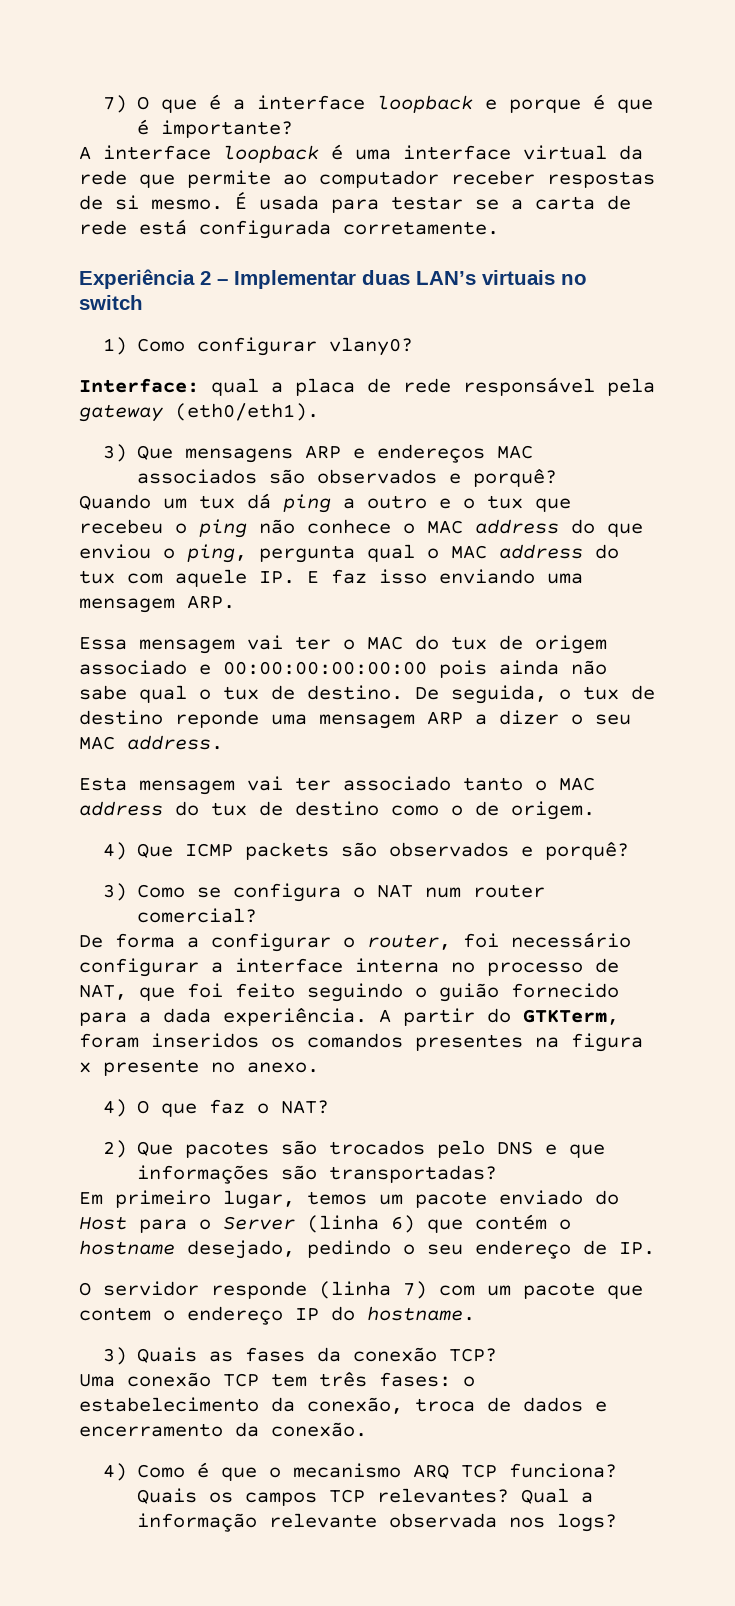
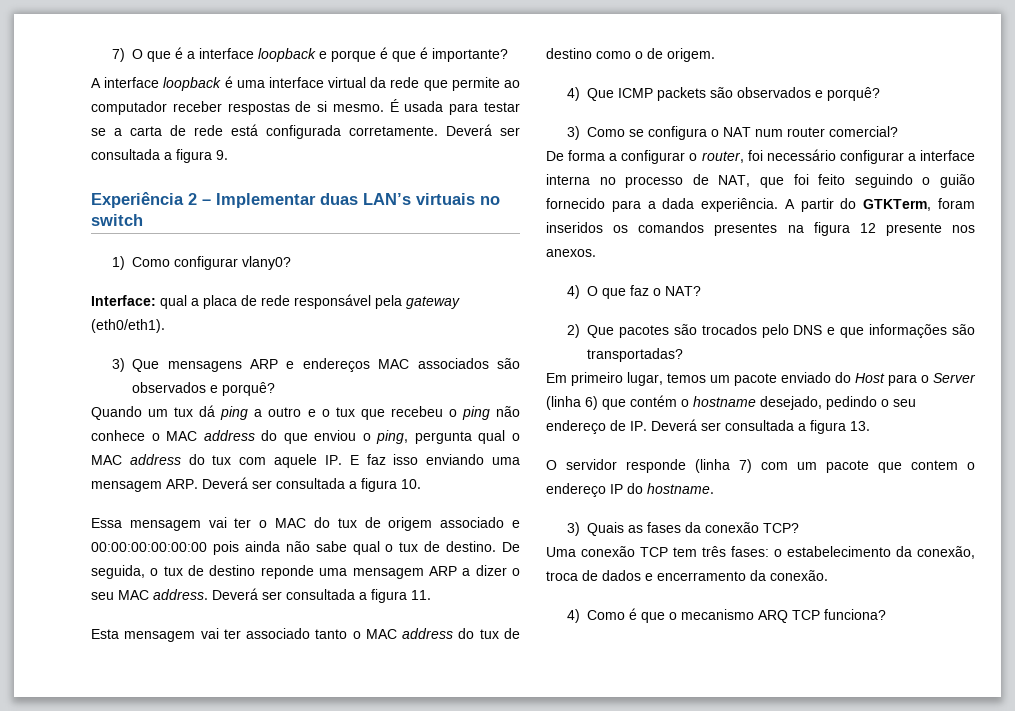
+ Deverá ser consultada a figura 9.
- Quando um tux dá ping a outro e o tux que recebeu o ping não conhece o MAC address do que enviou o ping, pergunta qual o MAC address do tux com aquele IP. E faz isso enviando uma mensagem ARP.
+ Quando um tux dá ping a outro e o tux que recebeu o ping não conhece o MAC address do que enviou o ping, pergunta qual o MAC address do tux com aquele IP. E faz isso enviando uma mensagem ARP. Deverá ser consultada a figura 10.
+ Deverá ser consultada a figura 11.
- A partir do GTKTerm, foram inseridos os comandos presentes na figura x presente no anexo.
+ A partir do GTKTerm, foram inseridos os comandos presentes na figura 12 presente nos anexos.
- Em primeiro lugar, temos um pacote enviado do Host para o Server (linha 6) que contém o hostname desejado, pedindo o seu endereço de IP.
+ Em primeiro lugar, temos um pacote enviado do Host para o Server (linha 6) que contém o hostname desejado, pedindo o seu endereço de IP. Deverá ser consultada a figura 13.
- Quais os campos TCP relevantes? Qual a informação relevante observada nos logs?

